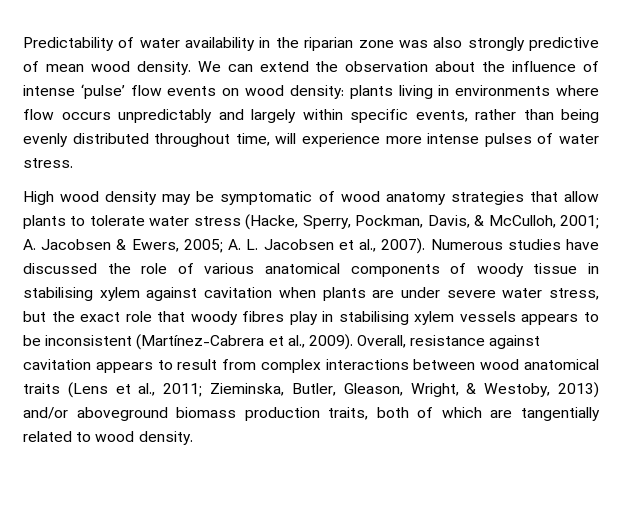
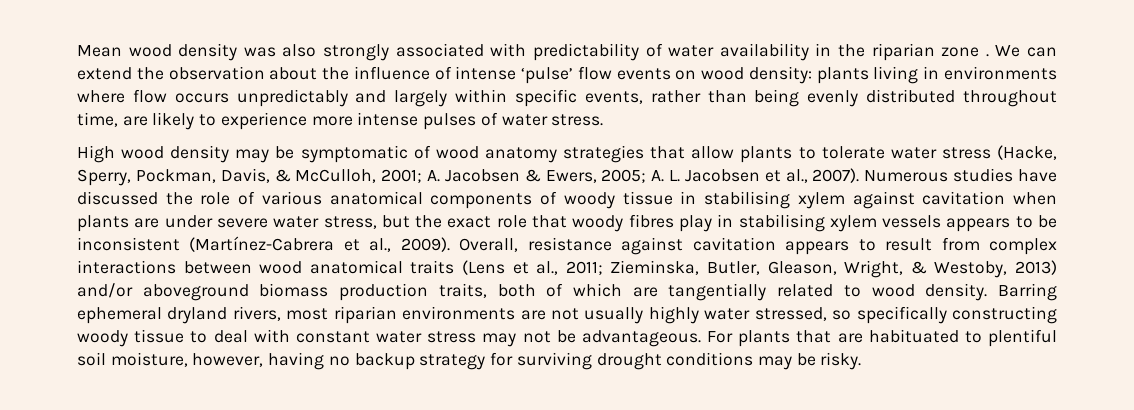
- Predictability of water availability in the riparian zone was also strongly predictive of mean wood density.
+ Mean wood density was also strongly associated with predictability of water availability in the riparian zone .
- We can extend the observation about the influence of intense ‘pulse’ flow events on wood density: plants living in environments where flow occurs unpredictably and largely within specific events, rather than being evenly distributed throughout time, will experience more intense pulses of water stress.
+ We can extend the observation about the influence of intense ‘pulse’ flow events on wood density: plants living in environments where flow occurs unpredictably and largely within specific events, rather than being evenly distributed throughout time, are likely to experience more intense pulses of water stress.
+ Barring ephemeral dryland rivers, most riparian environments are not usually highly water stressed, so specifically constructing woody tissue to deal with constant water stress may not be advantageous. For plants that are habituated to plentiful soil moisture, however, having no backup strategy for surviving drought conditions may be risky.

